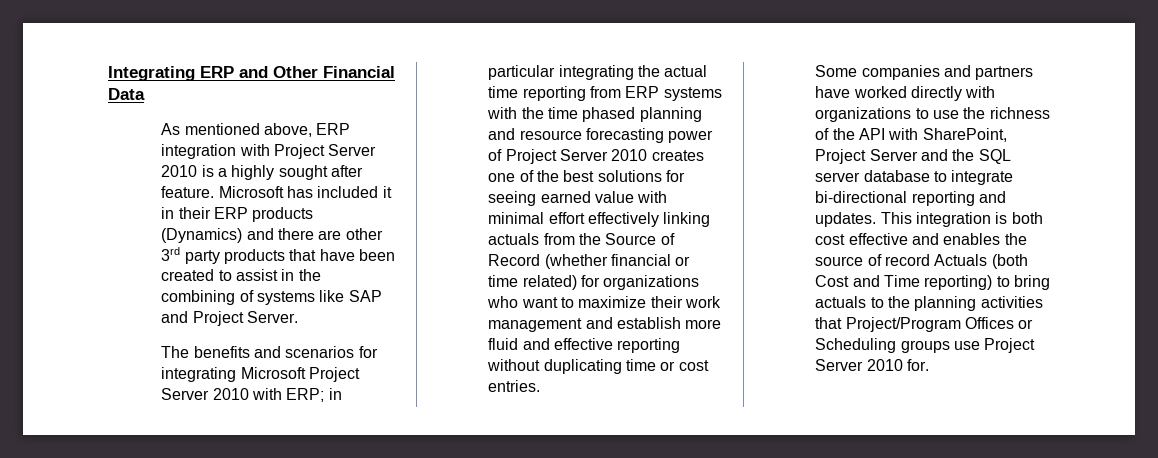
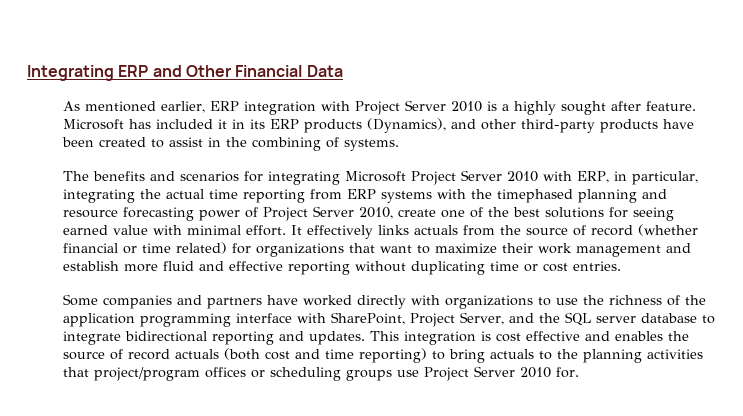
- As mentioned above, ERP integration with Project Server 2010 is a highly sought after feature.
+ As mentioned earlier, ERP integration with Project Server 2010 is a highly sought after feature.
- Microsoft has included it in their ERP products (Dynamics) and there are other 3rd party products that have been created to assist in the combining of systems like SAP and Project Server.
+ Microsoft has included it in its ERP products (Dynamics), and other third-party products have been created to assist in the combining of systems.
- The benefits and scenarios for integrating Microsoft Project Server 2010 with ERP; in particular integrating the actual time reporting from ERP systems with the time phased planning and resource forecasting power of Project Server 2010 creates one of the best solutions for seeing earned value with minimal effort effectively linking actuals from the Source of Record (whether financial or time related) for organizations who want to maximize their work management and establish more fluid and effective reporting without duplicating time or cost entries.
+ The benefits and scenarios for integrating Microsoft Project Server 2010 with ERP, in particular, integrating the actual time reporting from ERP systems with the timephased planning and resource forecasting power of Project Server 2010, create one of the best solutions for seeing earned value with minimal effort. It effectively links actuals from the source of record (whether financial or time related) for organizations that want to maximize their work management and establish more fluid and effective reporting without duplicating time or cost entries.
- Some companies and partners have worked directly with organizations to use the richness of the API with SharePoint, Project Server and the SQL server database to integrate bi-directional reporting and updates.
+ Some companies and partners have worked directly with organizations to use the richness of the application programming interface with SharePoint, Project Server, and the SQL server database to integrate bidirectional reporting and updates.
- This integration is both cost effective and enables the source of record Actuals (both Cost and Time reporting) to bring actuals to the planning activities that Project/Program Offices or Scheduling groups use Project Server 2010 for.
+ This integration is cost effective and enables the source of record actuals (both cost and time reporting) to bring actuals to the planning activities that project/program offices or scheduling groups use Project Server 2010 for.

